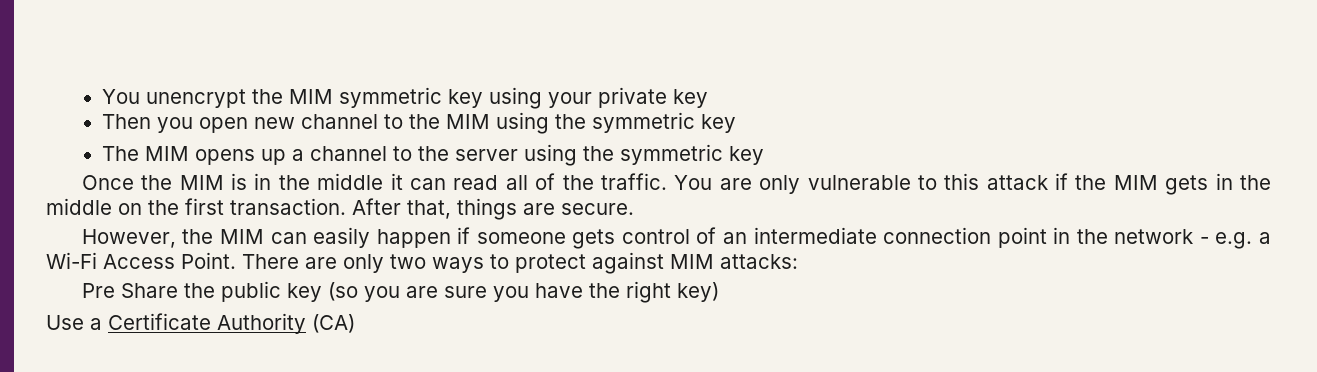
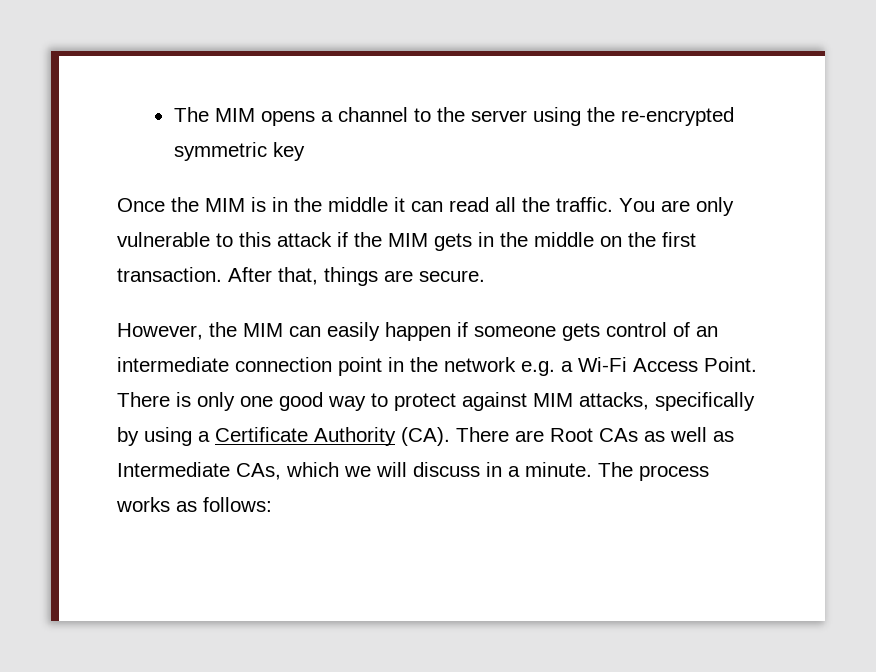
- You unencrypt the MIM symmetric key using your private key
- Then you open new channel to the MIM using the symmetric key
- The MIM opens up a channel to the server using the symmetric key
+ The MIM opens a channel to the server using the re-encrypted symmetric key
- Once the MIM is in the middle it can read all of the traffic.
+ Once the MIM is in the middle it can read all the traffic.
- However, the MIM can easily happen if someone gets control of an intermediate connection point in the network - e.g. a Wi-Fi Access Point.
+ However, the MIM can easily happen if someone gets control of an intermediate connection point in the network e.g. a Wi-Fi Access Point.
- There are only two ways to protect against MIM attacks:
- Pre Share the public key (so you are sure you have the right key)
- Use a Certificate Authority (CA)
+ There is only one good way to protect against MIM attacks, specifically by using a Certificate Authority (CA). There are Root CAs as well as Intermediate CAs, which we will discuss in a minute. The process works as follows:

